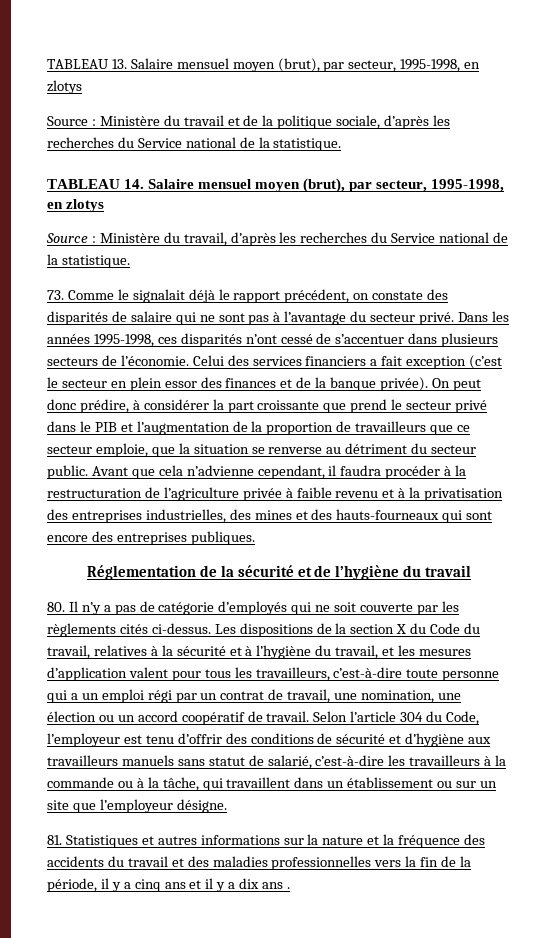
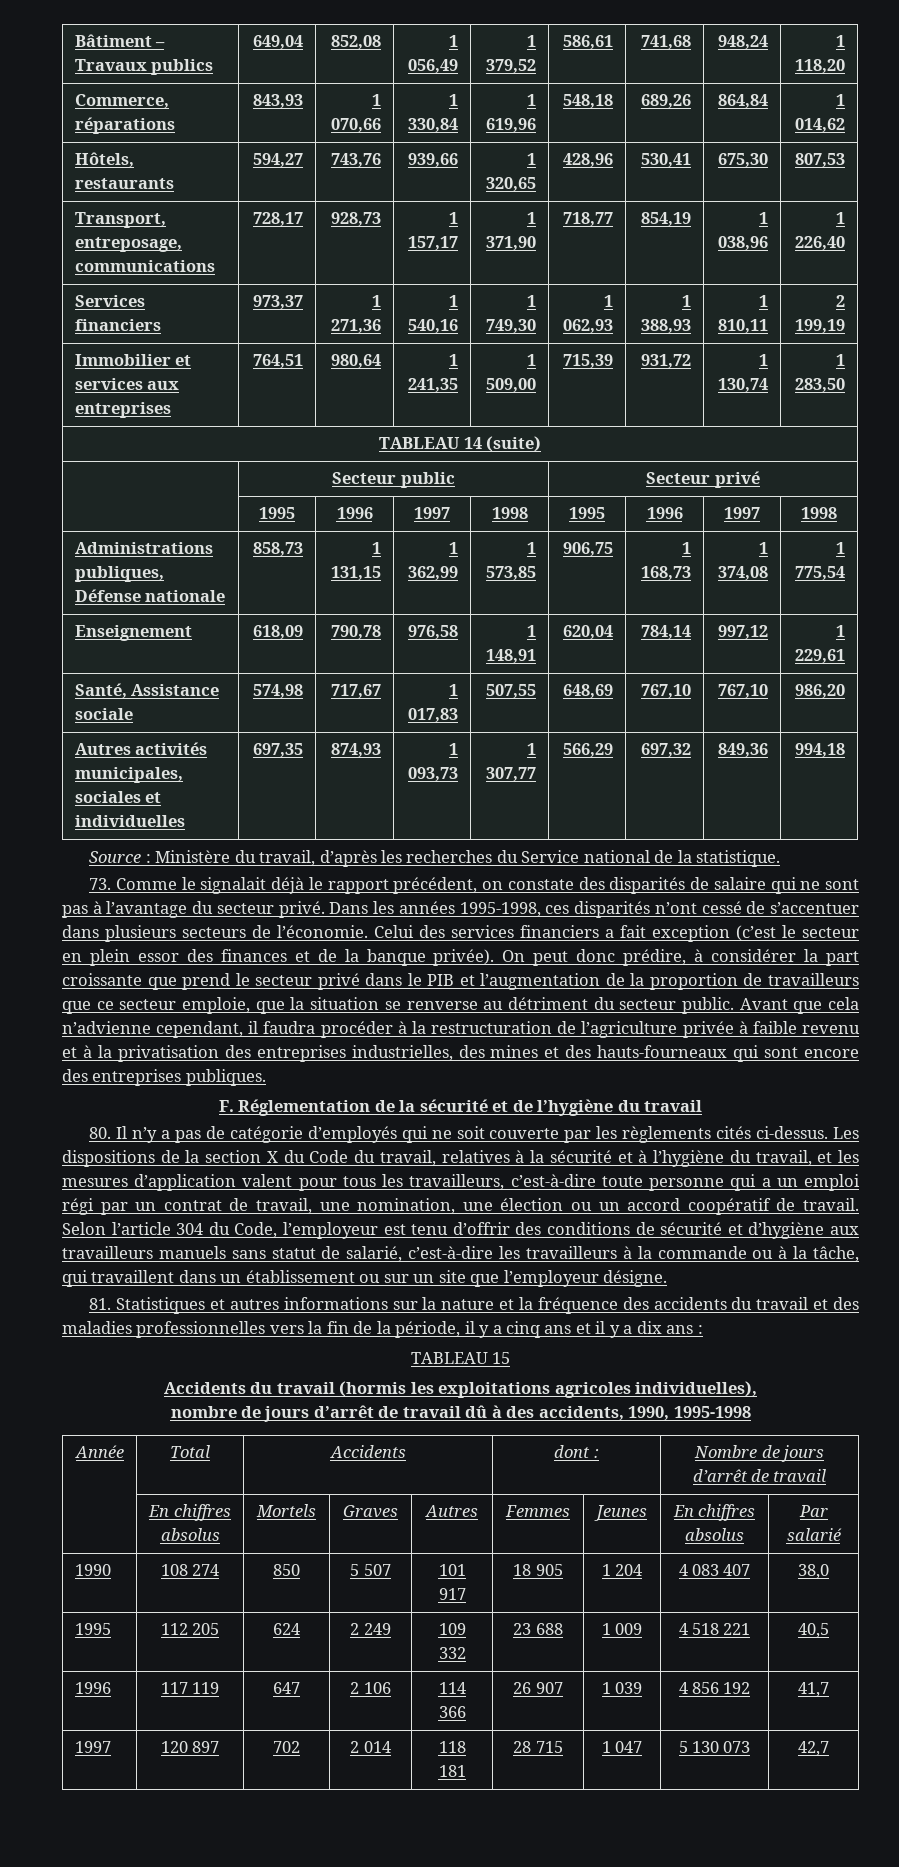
- TABLEAU 13. Salaire mensuel moyen (brut), par secteur, 1995-1998, en zlotys
- Source : Ministère du travail et de la politique sociale, d’après les recherches du Service national de la statistique.
- TABLEAU 14. Salaire mensuel moyen (brut), par secteur, 1995-1998, en zlotys
+ Bâtiment – Travaux publics | 649,04 | 852,08 | 1 056,49 | 1 379,52 | 586,61 | 741,68 | 948,24 | 1 118,20
+ Commerce, réparations | 843,93 | 1 070,66 | 1 330,84 | 1 619,96 | 548,18 | 689,26 | 864,84 | 1 014,62
+ Hôtels, restaurants | 594,27 | 743,76 | 939,66 | 1 320,65 | 428,96 | 530,41 | 675,30 | 807,53
+ Transport, entreposage, communications | 728,17 | 928,73 | 1 157,17 | 1 371,90 | 718,77 | 854,19 | 1 038,96 | 1 226,40
+ Services financiers | 973,37 | 1 271,36 | 1 540,16 | 1 749,30 | 1 062,93 | 1 388,93 | 1 810,11 | 2 199,19
+ Immobilier et services aux entreprises | 764,51 | 980,64 | 1 241,35 | 1 509,00 | 715,39 | 931,72 | 1 130,74 | 1 283,50
+ TABLEAU 14 (suite)
+ | Secteur public | Secteur privé
+ | 1995 | 1996 | 1997 | 1998 | 1995 | 1996 | 1997 | 1998
+ Administrations publiques, Défense nationale | 858,73 | 1 131,15 | 1 362,99 | 1 573,85 | 906,75 | 1 168,73 | 1 374,08 | 1 775,54
+ Enseignement | 618,09 | 790,78 | 976,58 | 1 148,91 | 620,04 | 784,14 | 997,12 | 1 229,61
+ Santé, Assistance sociale | 574,98 | 717,67 | 1 017,83 | 507,55 | 648,69 | 767,10 | 767,10 | 986,20
+ Autres activités municipales, sociales et individuelles | 697,35 | 874,93 | 1 093,73 | 1 307,77 | 566,29 | 697,32 | 849,36 | 994,18
- Réglementation de la sécurité et de l’hygiène du travail
+ F. Réglementation de la sécurité et de l’hygiène du travail
- 81. Statistiques et autres informations sur la nature et la fréquence des accidents du travail et des maladies professionnelles vers la fin de la période, il y a cinq ans et il y a dix ans .
+ 81. Statistiques et autres informations sur la nature et la fréquence des accidents du travail et des maladies professionnelles vers la fin de la période, il y a cinq ans et il y a dix ans :
+ TABLEAU 15
+ Accidents du travail (hormis les exploitations agricoles individuelles),
+ nombre de jours d’arrêt de travail dû à des accidents, 1990, 1995-1998
+ Année | Total | Accidents | dont : | Nombre de jours d’arrêt de travail
+ | En chiffres absolus | Mortels | Graves | Autres | Femmes | Jeunes | En chiffres absolus | Par salarié
+ 1990 | 108 274 | 850 | 5 507 | 101 917 | 18 905 | 1 204 | 4 083 407 | 38,0
+ 1995 | 112 205 | 624 | 2 249 | 109 332 | 23 688 | 1 009 | 4 518 221 | 40,5
+ 1996 | 117 119 | 647 | 2 106 | 114 366 | 26 907 | 1 039 | 4 856 192 | 41,7
+ 1997 | 120 897 | 702 | 2 014 | 118 181 | 28 715 | 1 047 | 5 130 073 | 42,7

